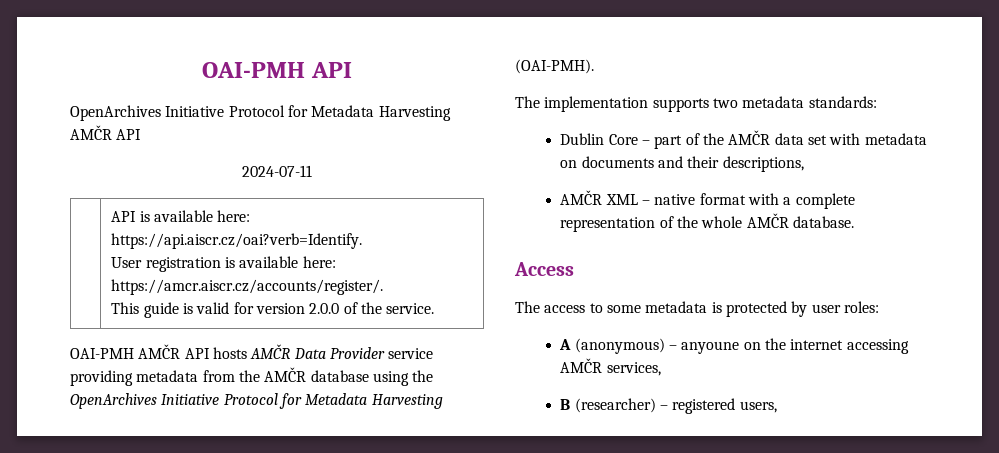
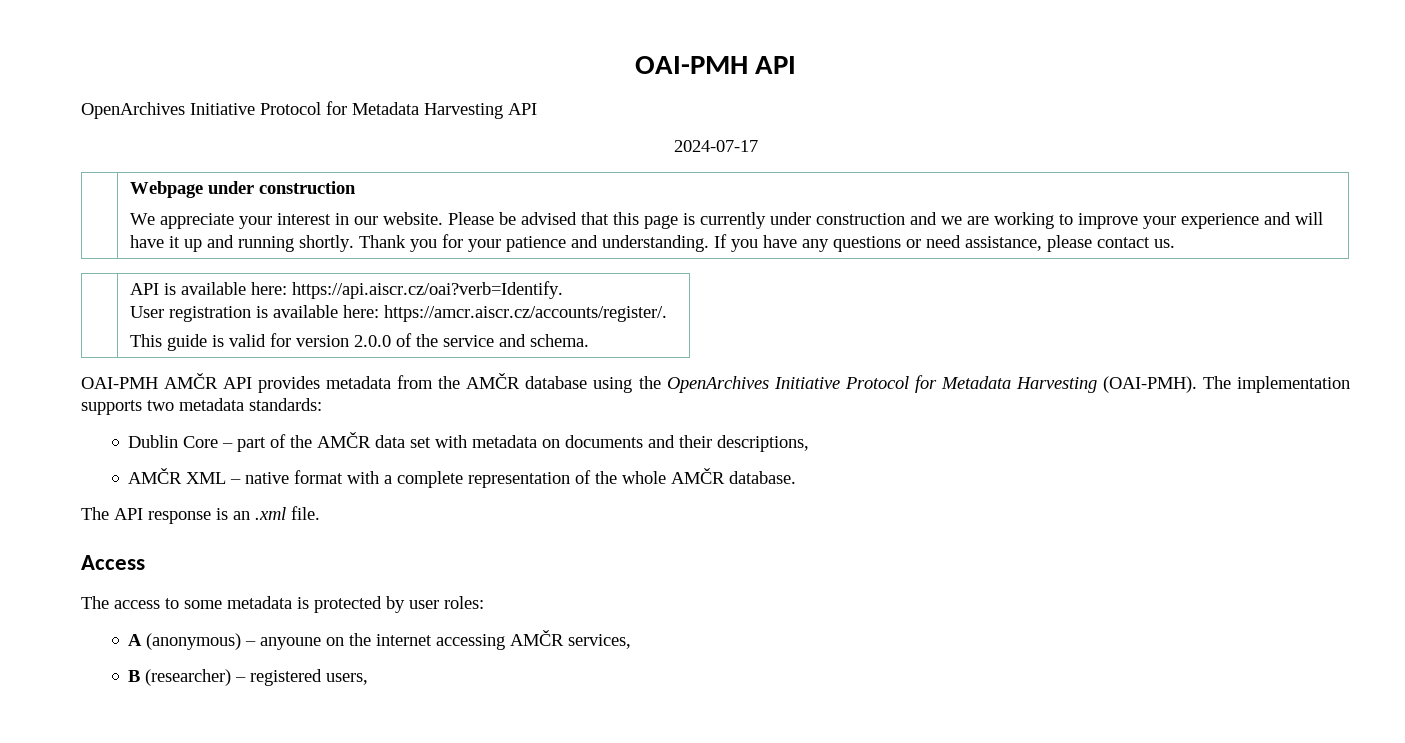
- OpenArchives Initiative Protocol for Metadata Harvesting AMČR API
- 2024-07-11
+ OpenArchives Initiative Protocol for Metadata Harvesting API
+ 2024-07-17
+ | Webpage under construction
+ We appreciate your interest in our website. Please be advised that this page is currently under construction and we are working to improve your experience and will have it up and running shortly. Thank you for your patience and understanding. If you have any questions or need assistance, please contact us.
  | API is available here: https://api.aiscr.cz/oai?verb=Identify.
  User registration is available here: https://amcr.aiscr.cz/accounts/register/.
- This guide is valid for version 2.0.0 of the service.
+ This guide is valid for version 2.0.0 of the service and schema.
- OAI-PMH AMČR API hosts AMČR Data Provider service providing metadata from the AMČR database using the OpenArchives Initiative Protocol for Metadata Harvesting (OAI-PMH).
- The implementation supports two metadata standards:
+ OAI-PMH AMČR API provides metadata from the AMČR database using the OpenArchives Initiative Protocol for Metadata Harvesting (OAI-PMH). The implementation supports two metadata standards:
+ The API response is an .xml file.

